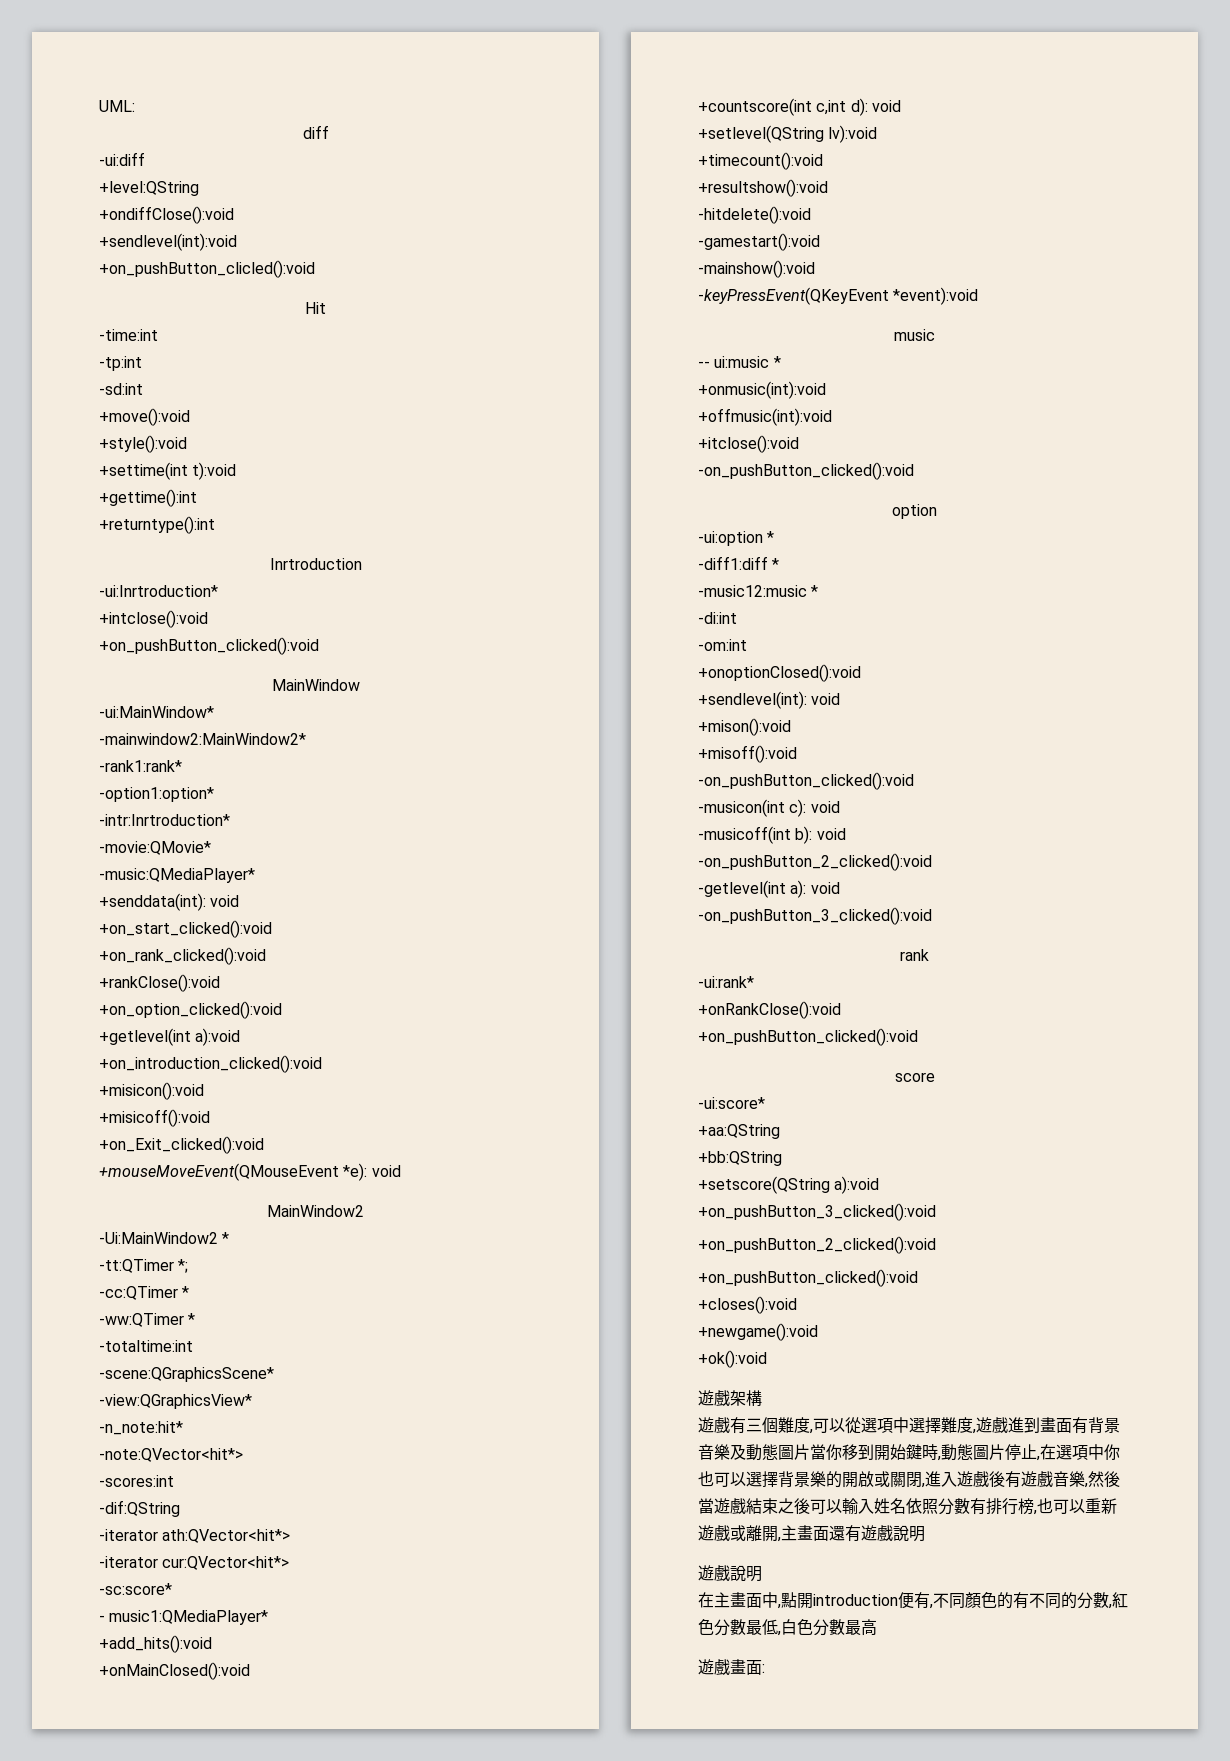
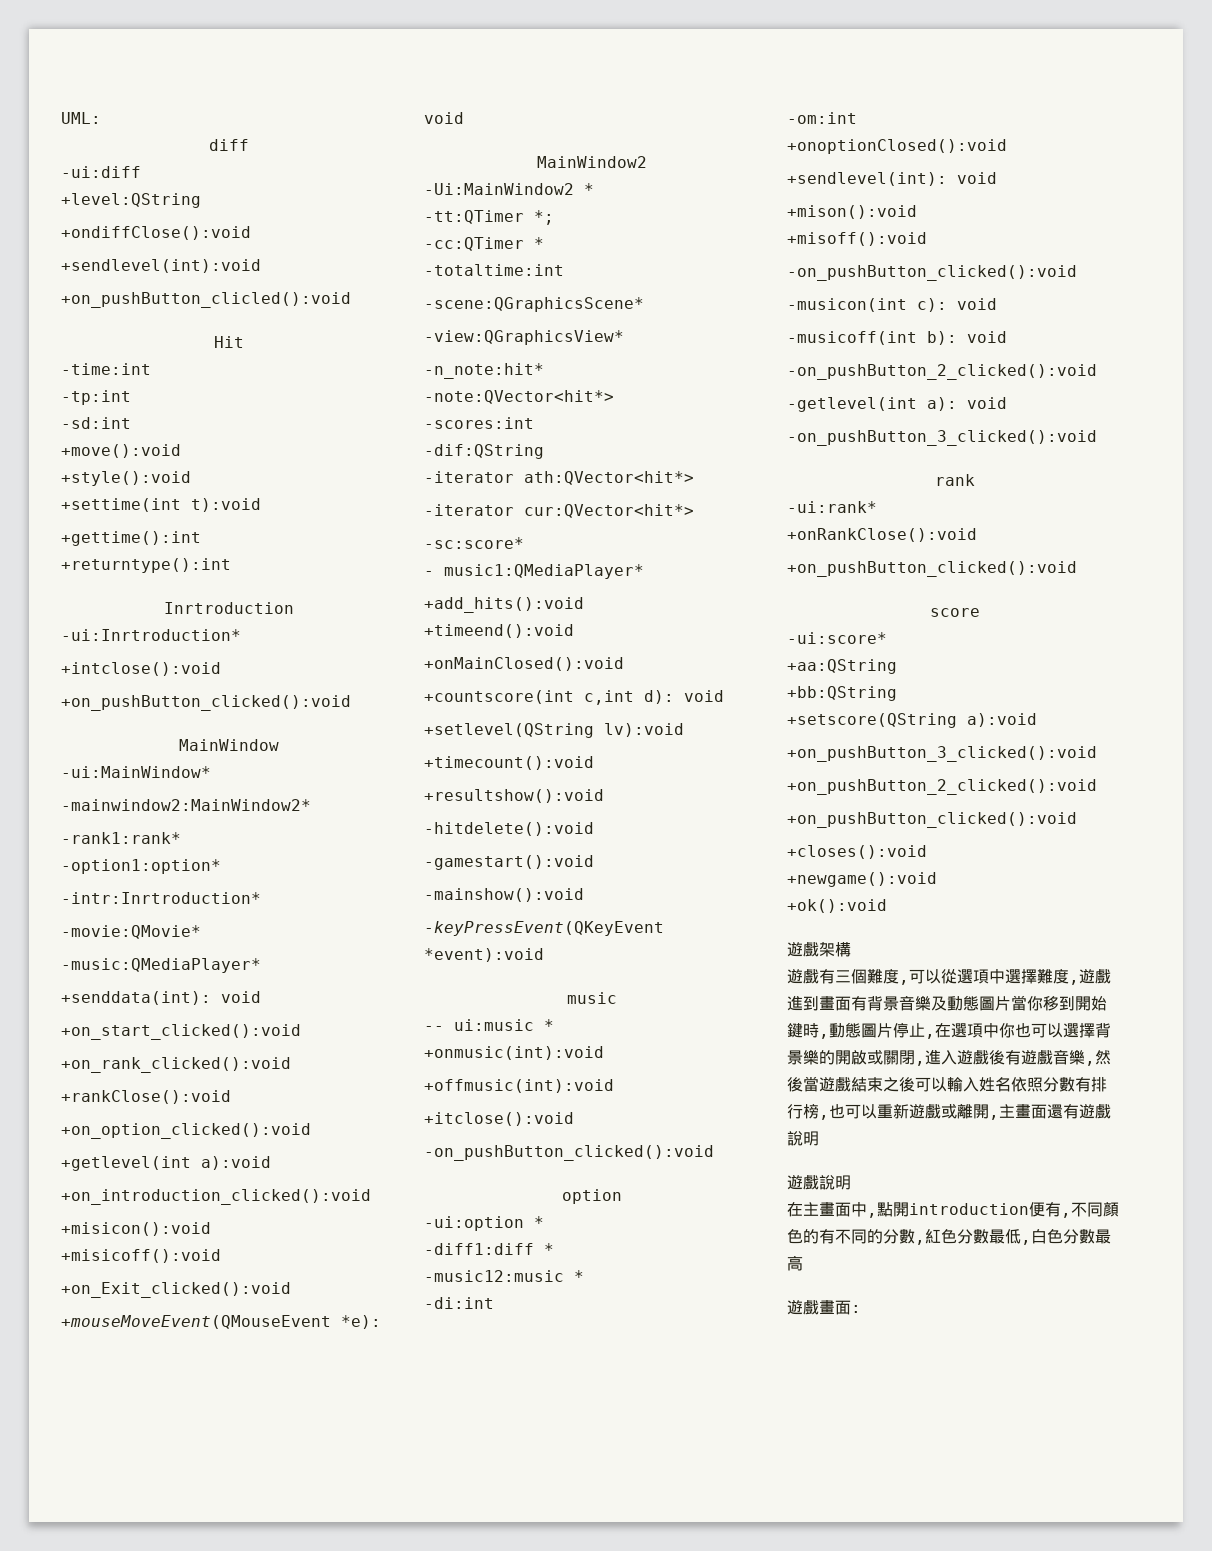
- -ww:QTimer *
+ +timeend():void

